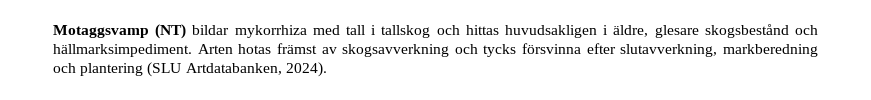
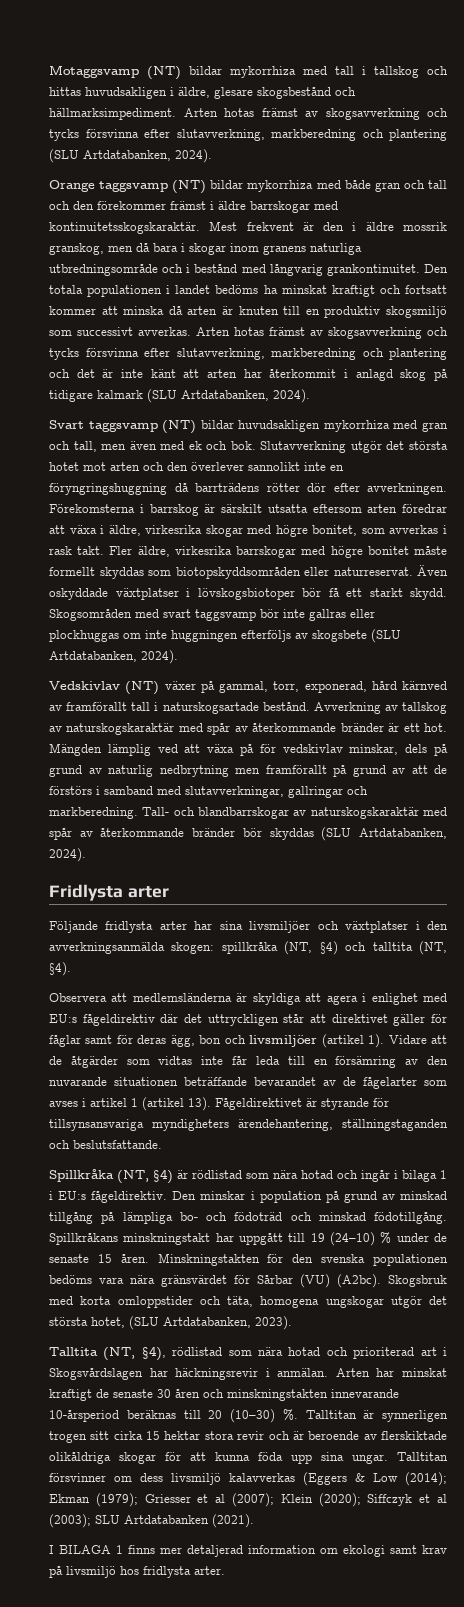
+ Orange taggsvamp (NT) bildar mykorrhiza med både gran och tall och den förekommer främst i äldre barrskogar med kontinuitetsskogskaraktär. Mest frekvent är den i äldre mossrik granskog, men då bara i skogar inom granens naturliga utbredningsområde och i bestånd med långvarig grankontinuitet. Den totala populationen i landet bedöms ha minskat kraftigt och fortsatt kommer att minska då arten är knuten till en produktiv skogsmiljö som successivt avverkas. Arten hotas främst av skogsavverkning och tycks försvinna efter slutavverkning, markberedning och plantering och det är inte känt att arten har återkommit i anlagd skog på tidigare kalmark (SLU Artdatabanken, 2024).
+ Svart taggsvamp (NT) bildar huvudsakligen mykorrhiza med gran och tall, men även med ek och bok. Slutavverkning utgör det största hotet mot arten och den överlever sannolikt inte en föryngringshuggning då barrträdens rötter dör efter avverkningen. Förekomsterna i barrskog är särskilt utsatta eftersom arten föredrar att växa i äldre, virkesrika skogar med högre bonitet, som avverkas i rask takt. Fler äldre, virkesrika barrskogar med högre bonitet måste formellt skyddas som biotopskyddsområden eller naturreservat. Även oskyddade växtplatser i lövskogsbiotoper bör få ett starkt skydd. Skogsområden med svart taggsvamp bör inte gallras eller plockhuggas om inte huggningen efterföljs av skogsbete (SLU Artdatabanken, 2024).
+ Vedskivlav (NT) växer på gammal, torr, exponerad, hård kärnved av framförallt tall i naturskogsartade bestånd. Avverkning av tallskog av naturskogskaraktär med spår av återkommande bränder är ett hot. Mängden lämplig ved att växa på för vedskivlav minskar, dels på grund av naturlig nedbrytning men framförallt på grund av att de förstörs i samband med slutavverkningar, gallringar och markberedning. Tall- och blandbarrskogar av naturskogskaraktär med spår av återkommande bränder bör skyddas (SLU Artdatabanken, 2024).
+ Fridlysta arter
+ Följande fridlysta arter har sina livsmiljöer och växtplatser i den avverkningsanmälda skogen: spillkråka (NT, §4) och talltita (NT, §4).
+ Observera att medlemsländerna är skyldiga att agera i enlighet med EU:s fågeldirektiv där det uttryckligen står att direktivet gäller för fåglar samt för deras ägg, bon och livsmiljöer (artikel 1). Vidare att de åtgärder som vidtas inte får leda till en försämring av den nuvarande situationen beträffande bevarandet av de fågelarter som avses i artikel 1 (artikel 13). Fågeldirektivet är styrande för tillsynsansvariga myndigheters ärendehantering, ställningstaganden och beslutsfattande.
+ Spillkråka (NT, §4) är rödlistad som nära hotad och ingår i bilaga 1 i EU:s fågeldirektiv. Den minskar i population på grund av minskad tillgång på lämpliga bo- och födoträd och minskad födotillgång. Spillkråkans minskningstakt har uppgått till 19 (24–10) % under de senaste 15 åren. Minskningstakten för den svenska populationen bedöms vara nära gränsvärdet för Sårbar (VU) (A2bc). Skogsbruk med korta omloppstider och täta, homogena ungskogar utgör det största hotet, (SLU Artdatabanken, 2023).
+ Talltita (NT, §4), rödlistad som nära hotad och prioriterad art i Skogsvårdslagen har häckningsrevir i anmälan. Arten har minskat kraftigt de senaste 30 åren och minskningstakten innevarande 10-årsperiod beräknas till 20 (10–30) %. Talltitan är synnerligen trogen sitt cirka 15 hektar stora revir och är beroende av flerskiktade olikåldriga skogar för att kunna föda upp sina ungar. Talltitan försvinner om dess livsmiljö kalavverkas (Eggers & Low (2014); Ekman (1979); Griesser et al (2007); Klein (2020); Siffczyk et al (2003); SLU Artdatabanken (2021).
+ I BILAGA 1 finns mer detaljerad information om ekologi samt krav på livsmiljö hos fridlysta arter.

